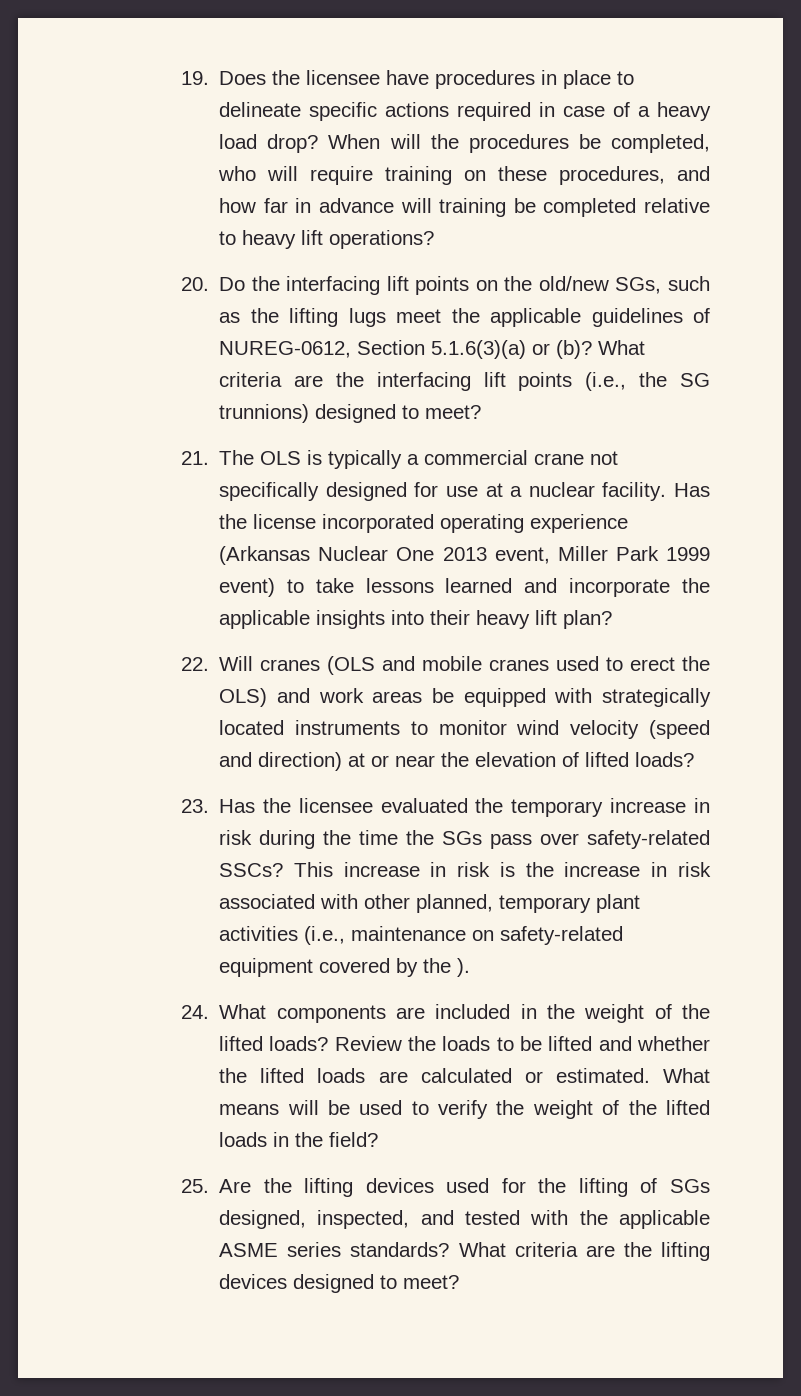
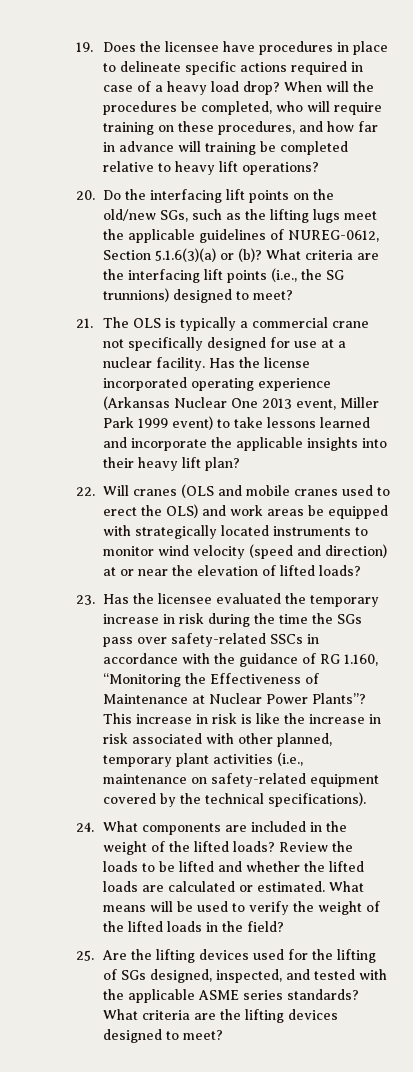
- 23. Has the licensee evaluated the temporary increase in risk during the time the SGs pass over safety-related SSCs?
+ 23. Has the licensee evaluated the temporary increase in risk during the time the SGs pass over safety-related SSCs in accordance with the guidance of RG 1.160, “Monitoring the Effectiveness of Maintenance at Nuclear Power Plants”?
- This increase in risk is the increase in risk associated with other planned, temporary plant activities (i.e., maintenance on safety-related equipment covered by the ).
+ This increase in risk is like the increase in risk associated with other planned, temporary plant activities (i.e., maintenance on safety-related equipment covered by the technical specifications).

